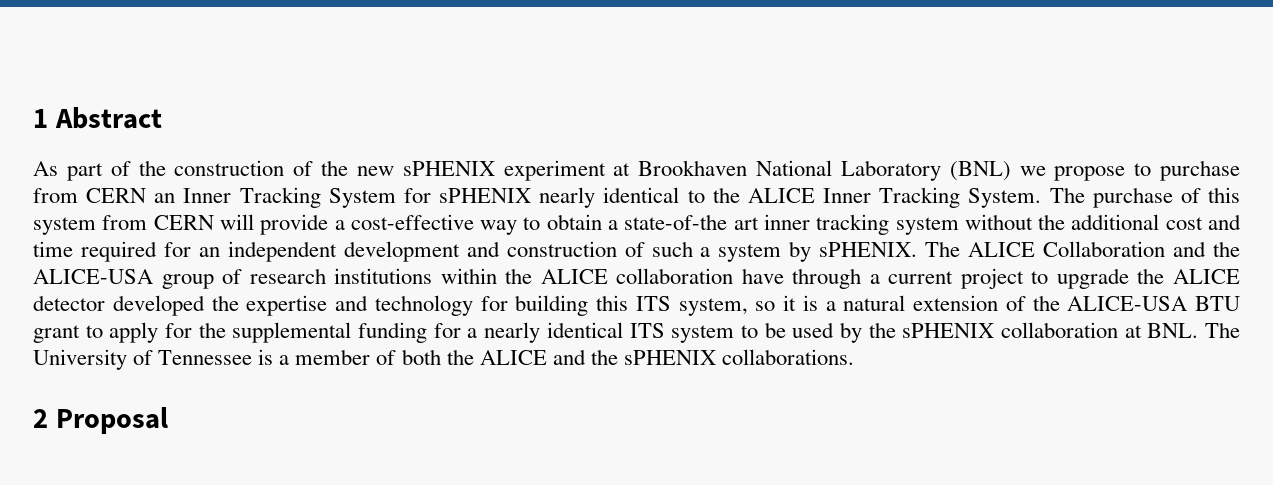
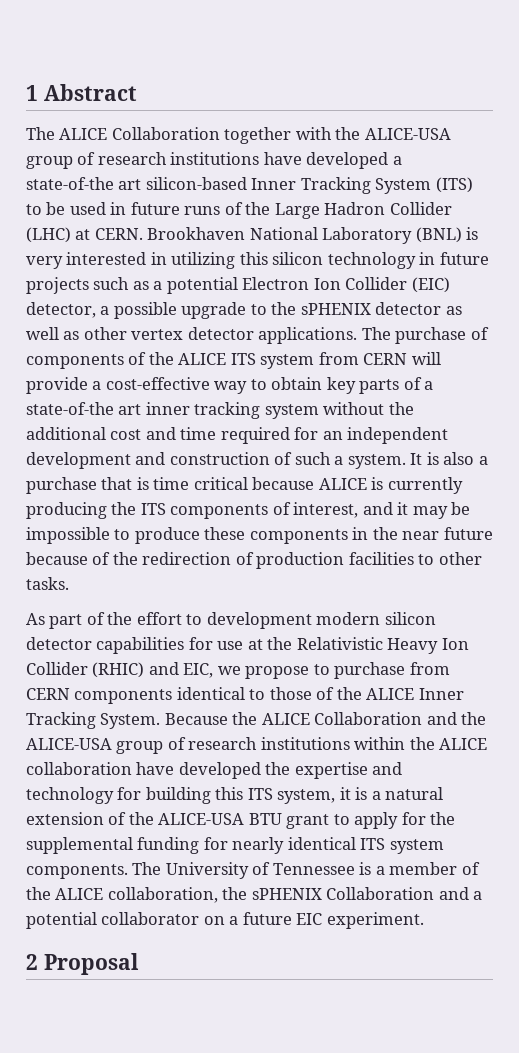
- As part of the construction of the new sPHENIX experiment at Brookhaven National Laboratory (BNL) we propose to purchase from CERN an Inner Tracking System for sPHENIX nearly identical to the ALICE Inner Tracking System. The purchase of this system from CERN will provide a cost-effective way to obtain a state-of-the art inner tracking system without the additional cost and time required for an independent development and construction of such a system by sPHENIX. The ALICE Collaboration and the ALICE-USA group of research institutions within the ALICE collaboration have through a current project to upgrade the ALICE detector developed the expertise and technology for building this ITS system, so it is a natural extension of the ALICE-USA BTU grant to apply for the supplemental funding for a nearly identical ITS system to be used by the sPHENIX collaboration at BNL. The University of Tennessee is a member of both the ALICE and the sPHENIX collaborations.
+ The ALICE Collaboration together with the ALICE-USA group of research institutions have developed a state-of-the art silicon-based Inner Tracking System (ITS) to be used in future runs of the Large Hadron Collider (LHC) at CERN. Brookhaven National Laboratory (BNL) is very interested in utilizing this silicon technology in future projects such as a potential Electron Ion Collider (EIC) detector, a possible upgrade to the sPHENIX detector as well as other vertex detector applications. The purchase of components of the ALICE ITS system from CERN will provide a cost-effective way to obtain key parts of a state-of-the art inner tracking system without the additional cost and time required for an independent development and construction of such a system. It is also a purchase that is time critical because ALICE is currently producing the ITS components of interest, and it may be impossible to produce these components in the near future because of the redirection of production facilities to other tasks.
+ As part of the effort to development modern silicon detector capabilities for use at the Relativistic Heavy Ion Collider (RHIC) and EIC, we propose to purchase from CERN components identical to those of the ALICE Inner Tracking System. Because the ALICE Collaboration and the ALICE-USA group of research institutions within the ALICE collaboration have developed the expertise and technology for building this ITS system, it is a natural extension of the ALICE-USA BTU grant to apply for the supplemental funding for nearly identical ITS system components. The University of Tennessee is a member of the ALICE collaboration, the sPHENIX Collaboration and a potential collaborator on a future EIC experiment.

